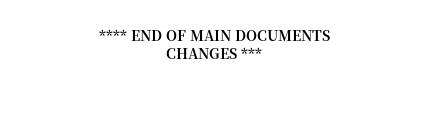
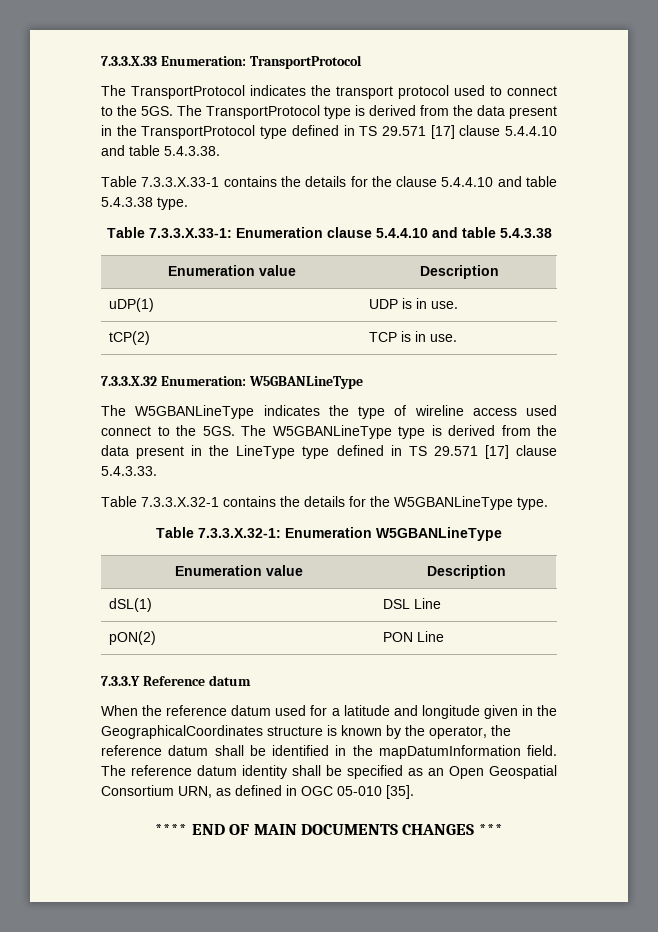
+ 7.3.3.X.33 Enumeration: TransportProtocol
+ The TransportProtocol indicates the transport protocol used to connect to the 5GS. The TransportProtocol type is derived from the data present in the TransportProtocol type defined in TS 29.571 [17] clause 5.4.4.10 and table 5.4.3.38.
+ Table 7.3.3.X.33-1 contains the details for the clause 5.4.4.10 and table 5.4.3.38 type.
+ Table 7.3.3.X.33-1: Enumeration clause 5.4.4.10 and table 5.4.3.38
+ Enumeration value | Description
+ uDP(1) | UDP is in use.
+ tCP(2) | TCP is in use.
+ 7.3.3.X.32 Enumeration: W5GBANLineType
+ The W5GBANLineType indicates the type of wireline access used connect to the 5GS. The W5GBANLineType type is derived from the data present in the LineType type defined in TS 29.571 [17] clause 5.4.3.33.
+ Table 7.3.3.X.32-1 contains the details for the W5GBANLineType type.
+ Table 7.3.3.X.32-1: Enumeration W5GBANLineType
+ Enumeration value | Description
+ dSL(1) | DSL Line
+ pON(2) | PON Line
+ 7.3.3.Y Reference datum
+ When the reference datum used for a latitude and longitude given in the GeographicalCoordinates structure is known by the operator, the reference datum shall be identified in the mapDatumInformation field. The reference datum identity shall be specified as an Open Geospatial Consortium URN, as defined in OGC 05-010 [35].

